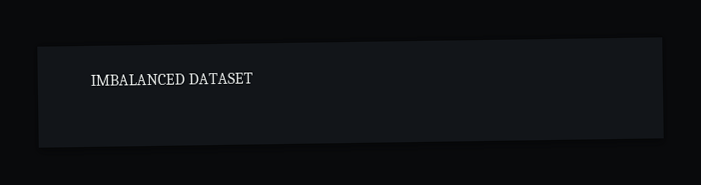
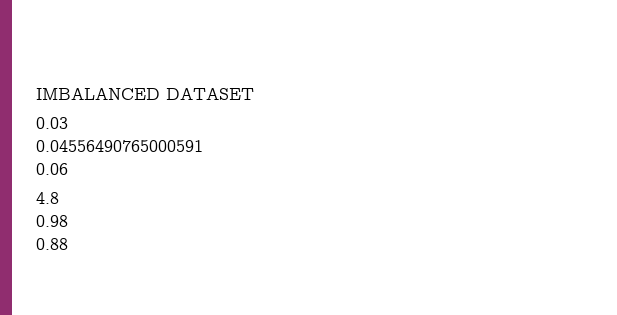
+ 0.03
+ 0.04556490765000591
+ 0.06
+ 4.8
+ 0.98
+ 0.88

